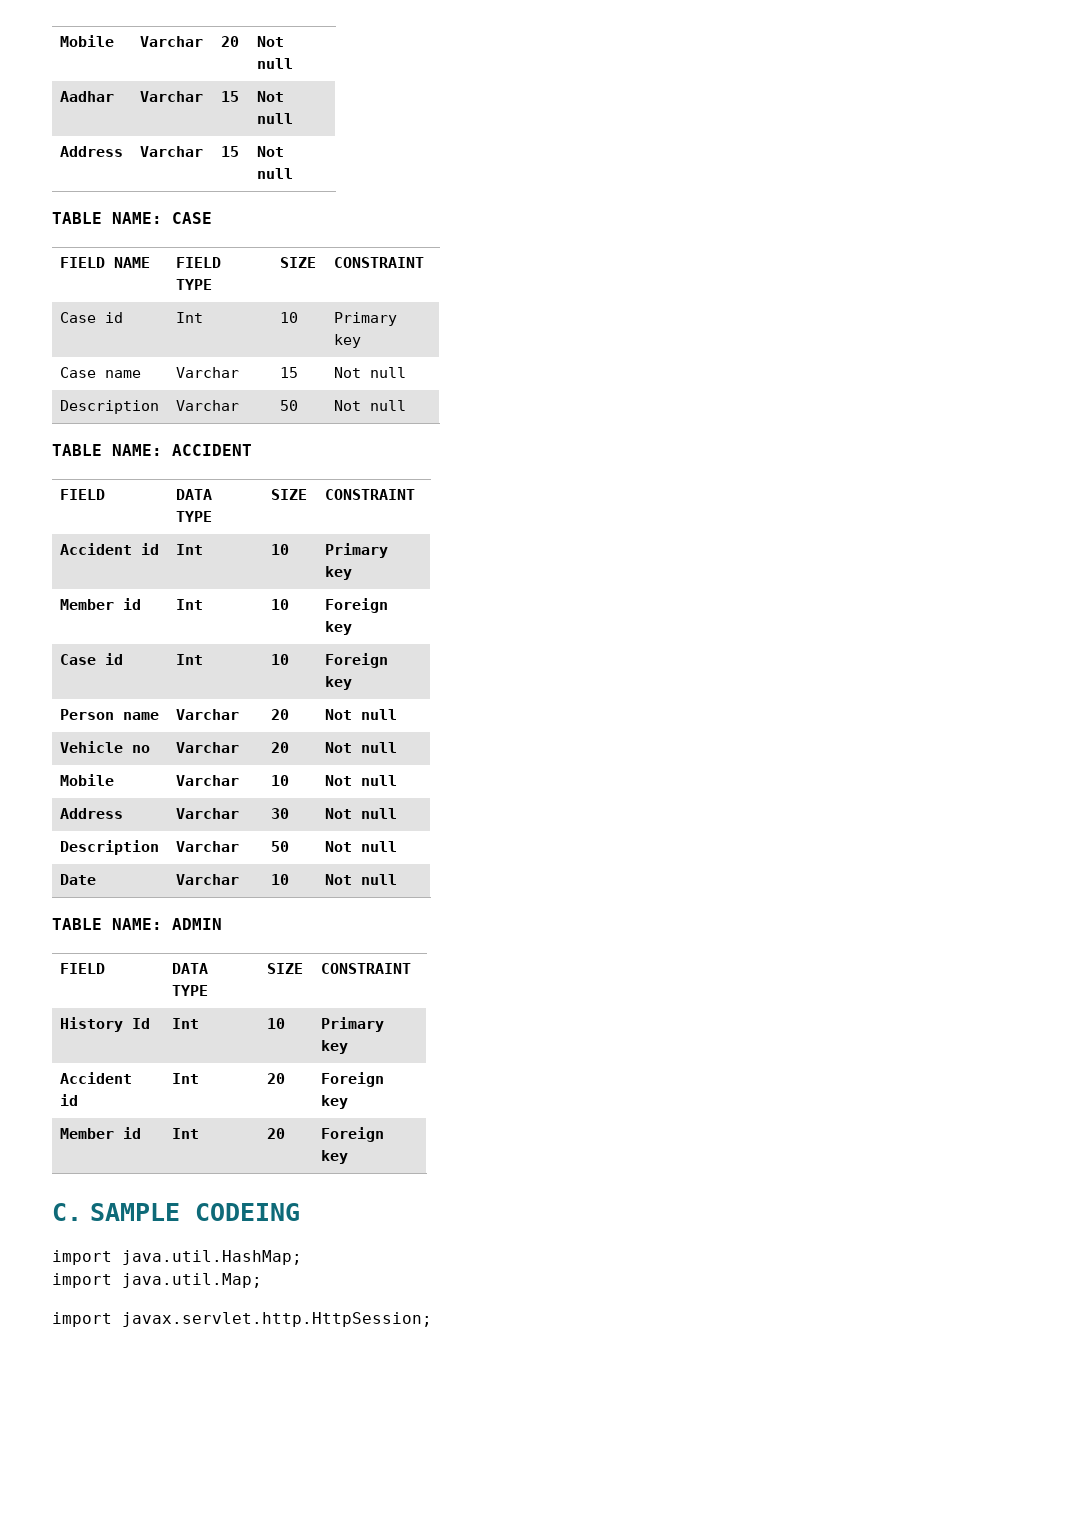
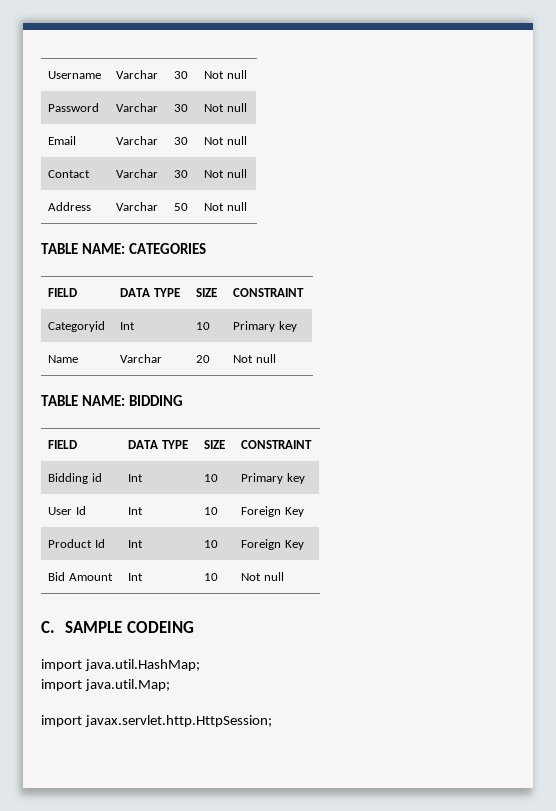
- Mobile | Varchar | 20 | Not null
- Aadhar | Varchar | 15 | Not null
- Address | Varchar | 15 | Not null
- TABLE NAME: CASE
- FIELD NAME | FIELD TYPE | SIZE | CONSTRAINT
- Case id | Int | 10 | Primary key
- Case name | Varchar | 15 | Not null
- Description | Varchar | 50 | Not null
+ Username | Varchar | 30 | Not null
+ Password | Varchar | 30 | Not null
+ Email | Varchar | 30 | Not null
+ Contact | Varchar | 30 | Not null
+ Address | Varchar | 50 | Not null
- TABLE NAME: ACCIDENT
+ TABLE NAME: CATEGORIES
  FIELD | DATA TYPE | SIZE | CONSTRAINT
- Accident id | Int | 10 | Primary key
- Member id | Int | 10 | Foreign key
- Case id | Int | 10 | Foreign key
- Person name | Varchar | 20 | Not null
- Vehicle no | Varchar | 20 | Not null
- Mobile | Varchar | 10 | Not null
- Address | Varchar | 30 | Not null
- Description | Varchar | 50 | Not null
- Date | Varchar | 10 | Not null
- TABLE NAME: ADMIN
+ Categoryid | Int | 10 | Primary key
+ Name | Varchar | 20 | Not null
+ TABLE NAME: BIDDING
  FIELD | DATA TYPE | SIZE | CONSTRAINT
- History Id | Int | 10 | Primary key
- Accident id | Int | 20 | Foreign key
- Member id | Int | 20 | Foreign key
+ Bidding id | Int | 10 | Primary key
+ User Id | Int | 10 | Foreign Key
+ Product Id | Int | 10 | Foreign Key
+ Bid Amount | Int | 10 | Not null

